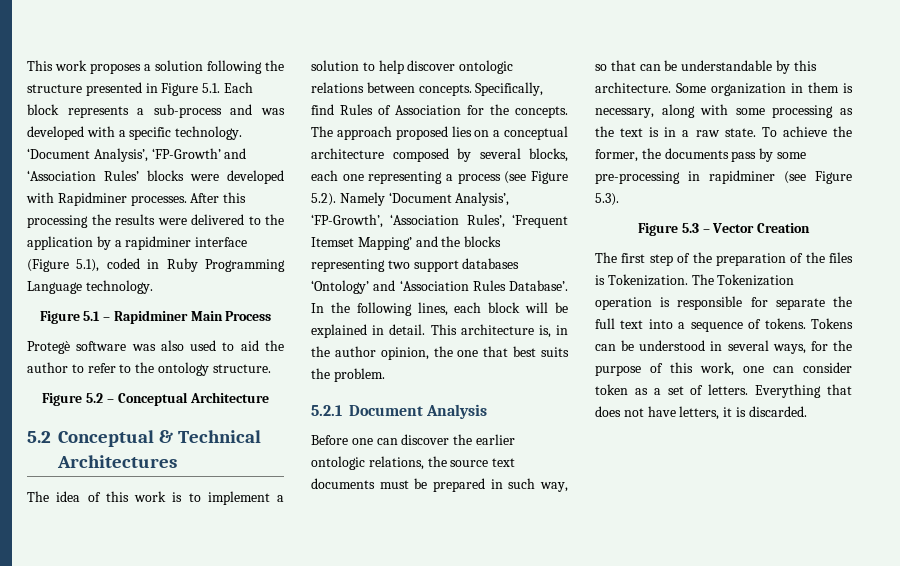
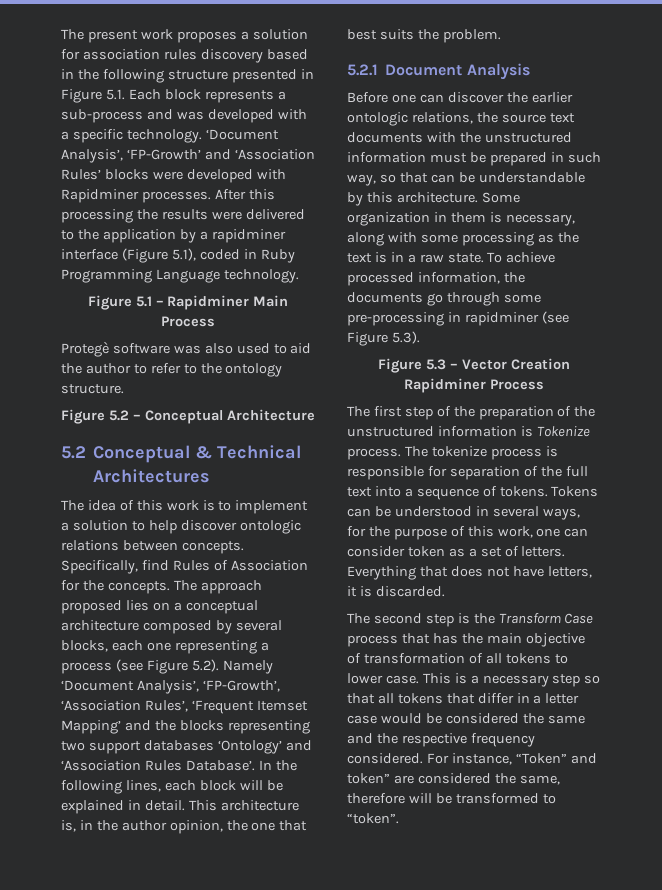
- This work proposes a solution following the structure presented in Figure 5.1. Each block represents a sub-process and was developed with a specific technology.
+ The present work proposes a solution for association rules discovery based in the following structure presented in Figure 5.1. Each block represents a sub-process and was developed with a specific technology.
- Before one can discover the earlier ontologic relations, the source text documents must be prepared in such way, so that can be understandable by this architecture.
+ Before one can discover the earlier ontologic relations, the source text documents with the unstructured information must be prepared in such way, so that can be understandable by this architecture.
- To achieve the former, the documents pass by some pre-processing in rapidminer (see Figure 5.3).
+ To achieve processed information, the documents go through some pre-processing in rapidminer (see Figure 5.3).
- Figure 5.3 – Vector Creation
+ Figure 5.3 – Vector Creation Rapidminer Process
- The first step of the preparation of the files is Tokenization. The Tokenization operation is responsible for separate the full text into a sequence of tokens.
+ The first step of the preparation of the unstructured information is Tokenize process. The tokenize process is responsible for separation of the full text into a sequence of tokens.
+ The second step is the Transform Case process that has the main objective of transformation of all tokens to lower case. This is a necessary step so that all tokens that differ in a letter case would be considered the same and the respective frequency considered. For instance, “Token” and token” are considered the same, therefore will be transformed to “token”.

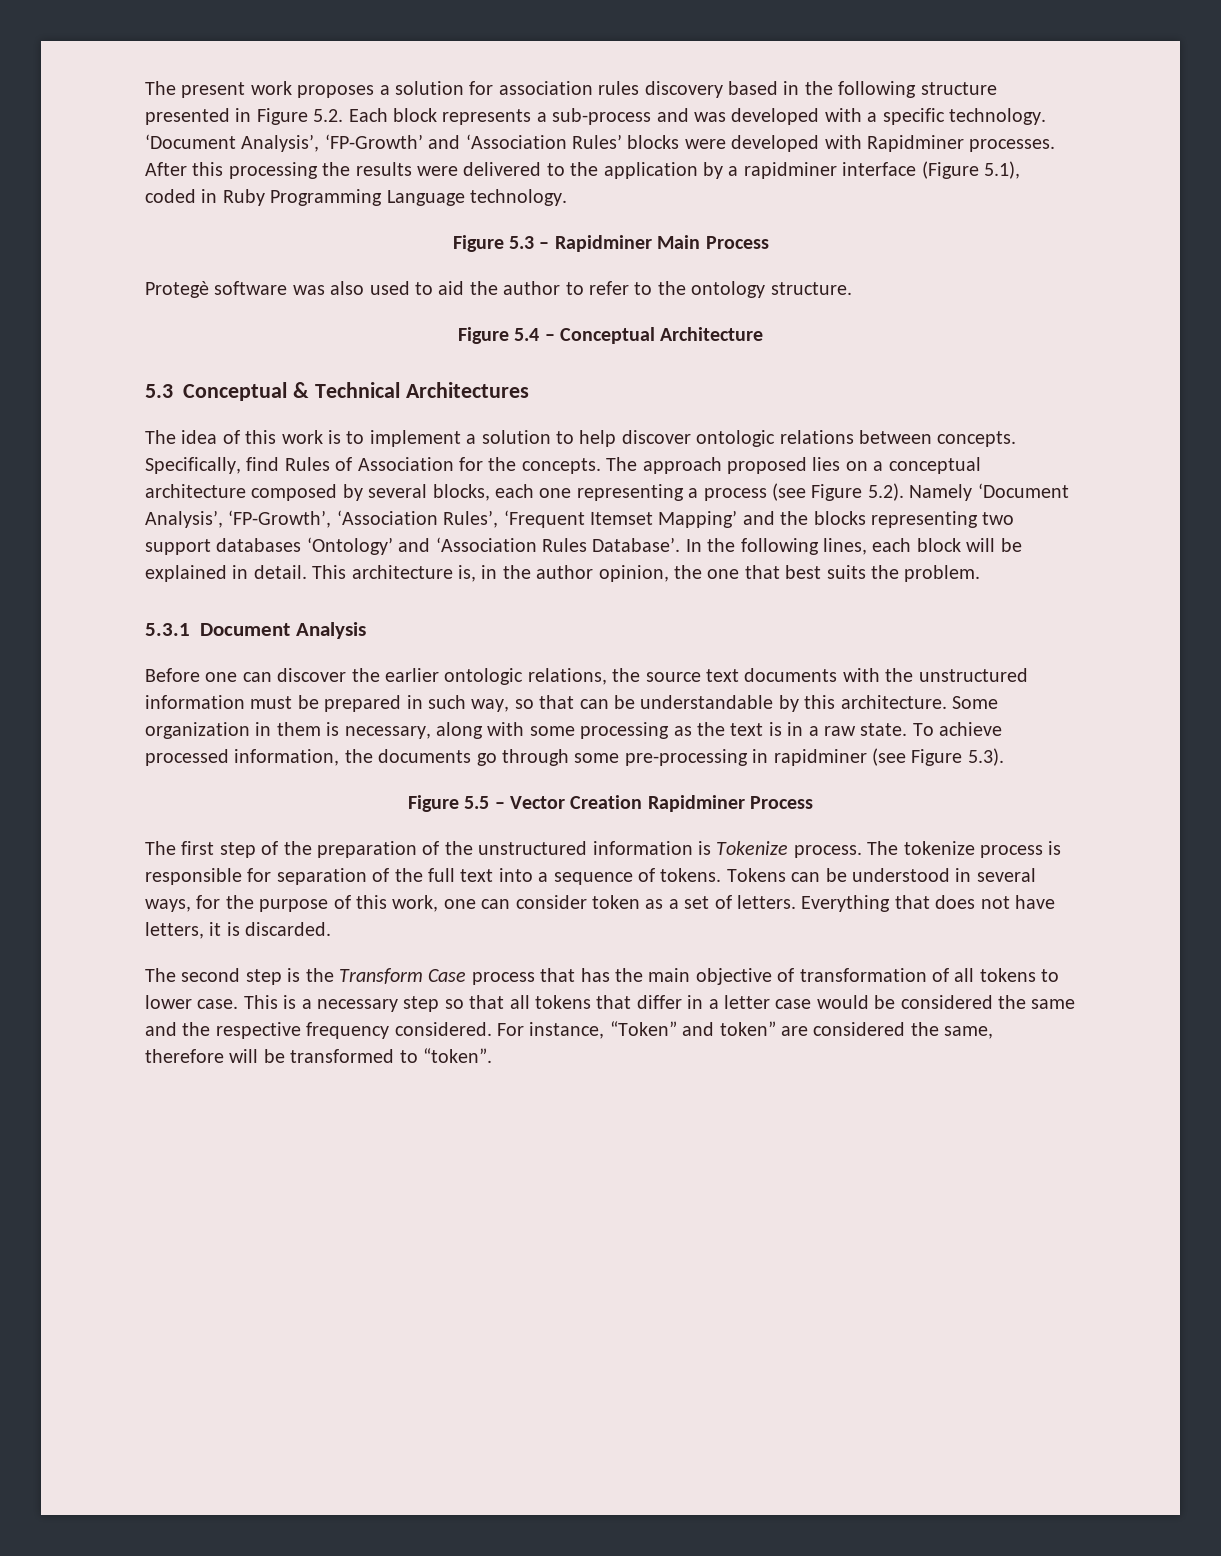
- The present work proposes a solution for association rules discovery based in the following structure presented in Figure 5.1. Each block represents a sub-process and was developed with a specific technology.
+ The present work proposes a solution for association rules discovery based in the following structure presented in Figure 5.2. Each block represents a sub-process and was developed with a specific technology.
- Figure 5.1 – Rapidminer Main Process
+ Figure 5.3 – Rapidminer Main Process
- Figure 5.2 – Conceptual Architecture
+ Figure 5.4 – Conceptual Architecture
- 5.2 Conceptual & Technical Architectures
+ 5.3 Conceptual & Technical Architectures
- 5.2.1 Document Analysis
+ 5.3.1 Document Analysis
- Figure 5.3 – Vector Creation Rapidminer Process
+ Figure 5.5 – Vector Creation Rapidminer Process

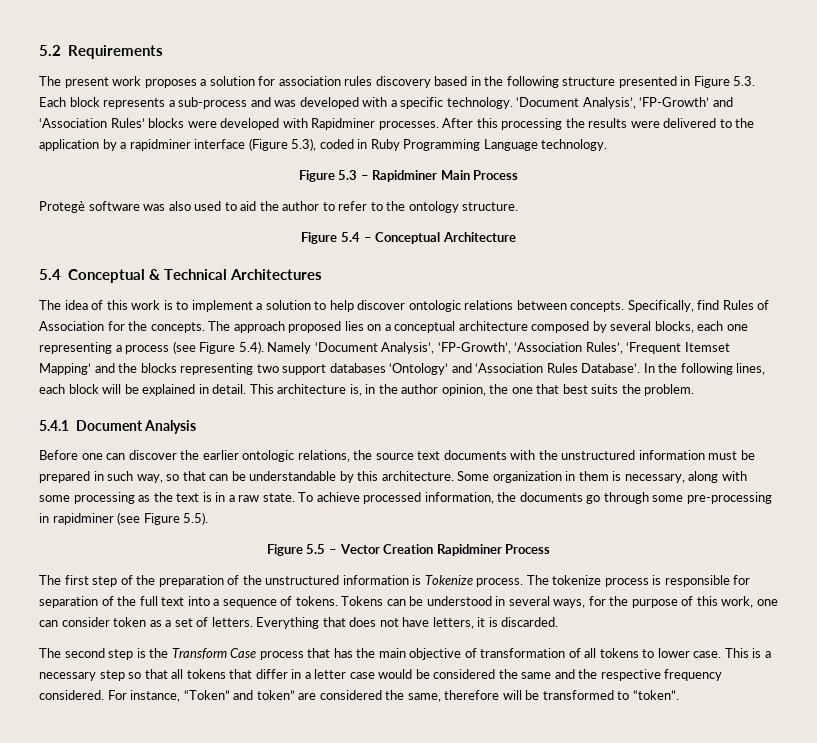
+ 5.2 Requirements
- The present work proposes a solution for association rules discovery based in the following structure presented in Figure 5.2. Each block represents a sub-process and was developed with a specific technology.
+ The present work proposes a solution for association rules discovery based in the following structure presented in Figure 5.3. Each block represents a sub-process and was developed with a specific technology.
- After this processing the results were delivered to the application by a rapidminer interface (Figure 5.1), coded in Ruby Programming Language technology.
+ After this processing the results were delivered to the application by a rapidminer interface (Figure 5.3), coded in Ruby Programming Language technology.
- 5.3 Conceptual & Technical Architectures
+ 5.4 Conceptual & Technical Architectures
- The approach proposed lies on a conceptual architecture composed by several blocks, each one representing a process (see Figure 5.2). Namely ‘Document Analysis’, ‘FP-Growth’, ‘Association Rules’, ‘Frequent Itemset Mapping’ and the blocks representing two support databases ‘Ontology’ and ‘Association Rules Database’.
+ The approach proposed lies on a conceptual architecture composed by several blocks, each one representing a process (see Figure 5.4). Namely ‘Document Analysis’, ‘FP-Growth’, ‘Association Rules’, ‘Frequent Itemset Mapping’ and the blocks representing two support databases ‘Ontology’ and ‘Association Rules Database’.
- 5.3.1 Document Analysis
+ 5.4.1 Document Analysis
- To achieve processed information, the documents go through some pre-processing in rapidminer (see Figure 5.3).
+ To achieve processed information, the documents go through some pre-processing in rapidminer (see Figure 5.5).

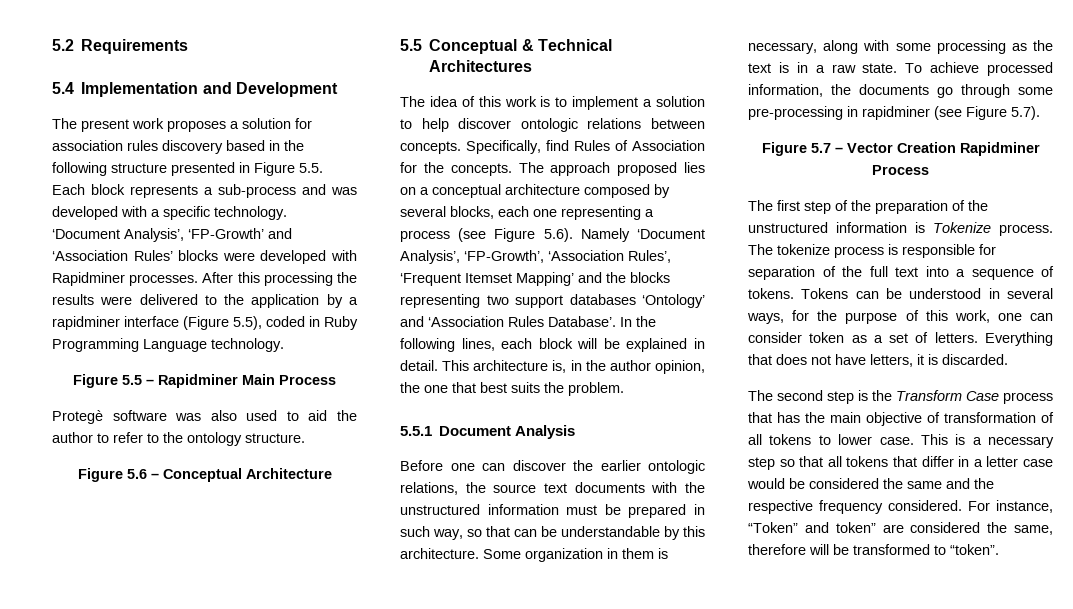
+ 5.4 Implementation and Development
- The present work proposes a solution for association rules discovery based in the following structure presented in Figure 5.3. Each block represents a sub-process and was developed with a specific technology.
+ The present work proposes a solution for association rules discovery based in the following structure presented in Figure 5.5. Each block represents a sub-process and was developed with a specific technology.
- After this processing the results were delivered to the application by a rapidminer interface (Figure 5.3), coded in Ruby Programming Language technology.
+ After this processing the results were delivered to the application by a rapidminer interface (Figure 5.5), coded in Ruby Programming Language technology.
- Figure 5.3 – Rapidminer Main Process
+ Figure 5.5 – Rapidminer Main Process
- Figure 5.4 – Conceptual Architecture
+ Figure 5.6 – Conceptual Architecture
- 5.4 Conceptual & Technical Architectures
+ 5.5 Conceptual & Technical Architectures
- The approach proposed lies on a conceptual architecture composed by several blocks, each one representing a process (see Figure 5.4). Namely ‘Document Analysis’, ‘FP-Growth’, ‘Association Rules’, ‘Frequent Itemset Mapping’ and the blocks representing two support databases ‘Ontology’ and ‘Association Rules Database’.
+ The approach proposed lies on a conceptual architecture composed by several blocks, each one representing a process (see Figure 5.6). Namely ‘Document Analysis’, ‘FP-Growth’, ‘Association Rules’, ‘Frequent Itemset Mapping’ and the blocks representing two support databases ‘Ontology’ and ‘Association Rules Database’.
- 5.4.1 Document Analysis
+ 5.5.1 Document Analysis
- To achieve processed information, the documents go through some pre-processing in rapidminer (see Figure 5.5).
- Figure 5.5 – Vector Creation Rapidminer Process
+ To achieve processed information, the documents go through some pre-processing in rapidminer (see Figure 5.7).
+ Figure 5.7 – Vector Creation Rapidminer Process

